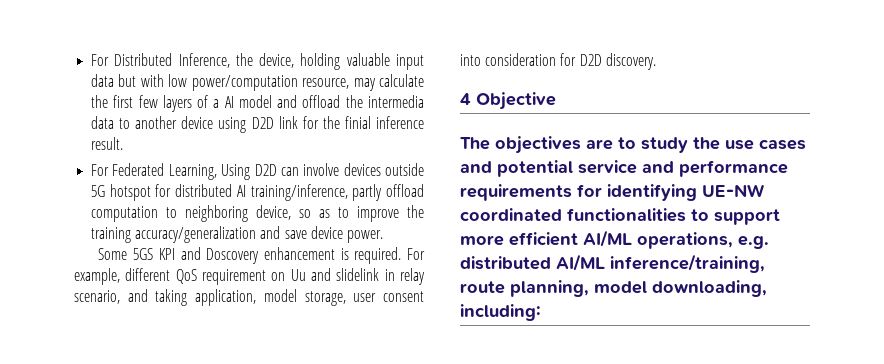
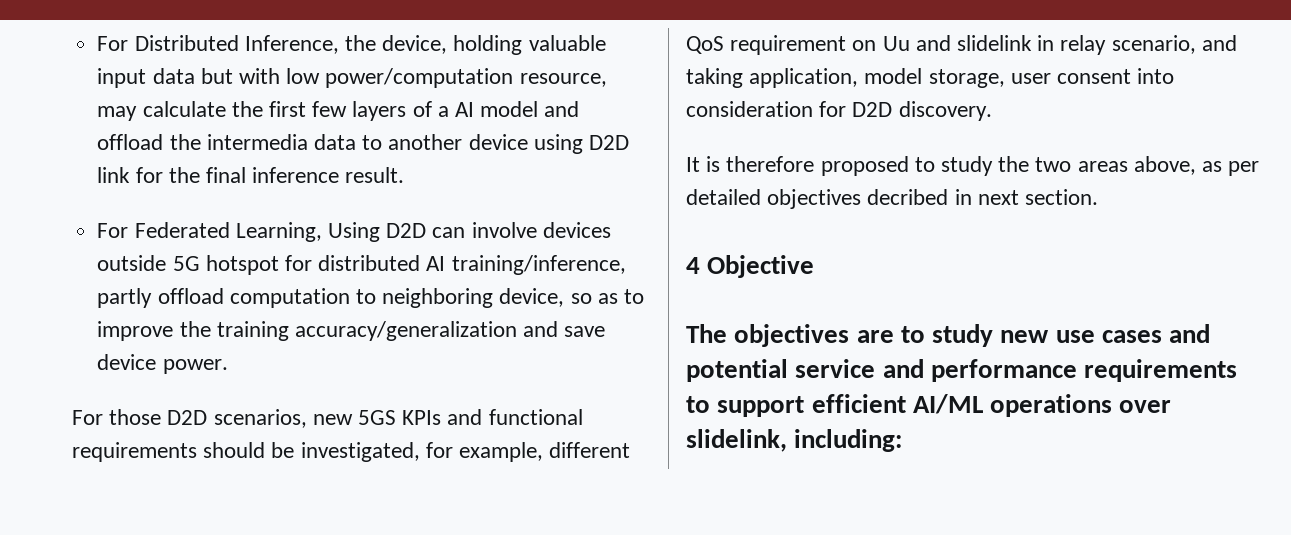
- For Distributed Inference, the device, holding valuable input data but with low power/computation resource, may calculate the first few layers of a AI model and offload the intermedia data to another device using D2D link for the finial inference result.
+ For Distributed Inference, the device, holding valuable input data but with low power/computation resource, may calculate the first few layers of a AI model and offload the intermedia data to another device using D2D link for the final inference result.
- Some 5GS KPI and Doscovery enhancement is required. For example, different QoS requirement on Uu and slidelink in relay scenario, and taking application, model storage, user consent into consideration for D2D discovery.
+ For those D2D scenarios, new 5GS KPIs and functional requirements should be investigated, for example, different QoS requirement on Uu and slidelink in relay scenario, and taking application, model storage, user consent into consideration for D2D discovery.
+ It is therefore proposed to study the two areas above, as per detailed objectives decribed in next section.
- The objectives are to study the use cases and potential service and performance requirements for identifying UE-NW coordinated functionalities to support more efficient AI/ML operations, e.g. distributed AI/ML inference/training, route planning, model downloading, including:
+ The objectives are to study new use cases and potential service and performance requirements to support efficient AI/ML operations over slidelink, including:

